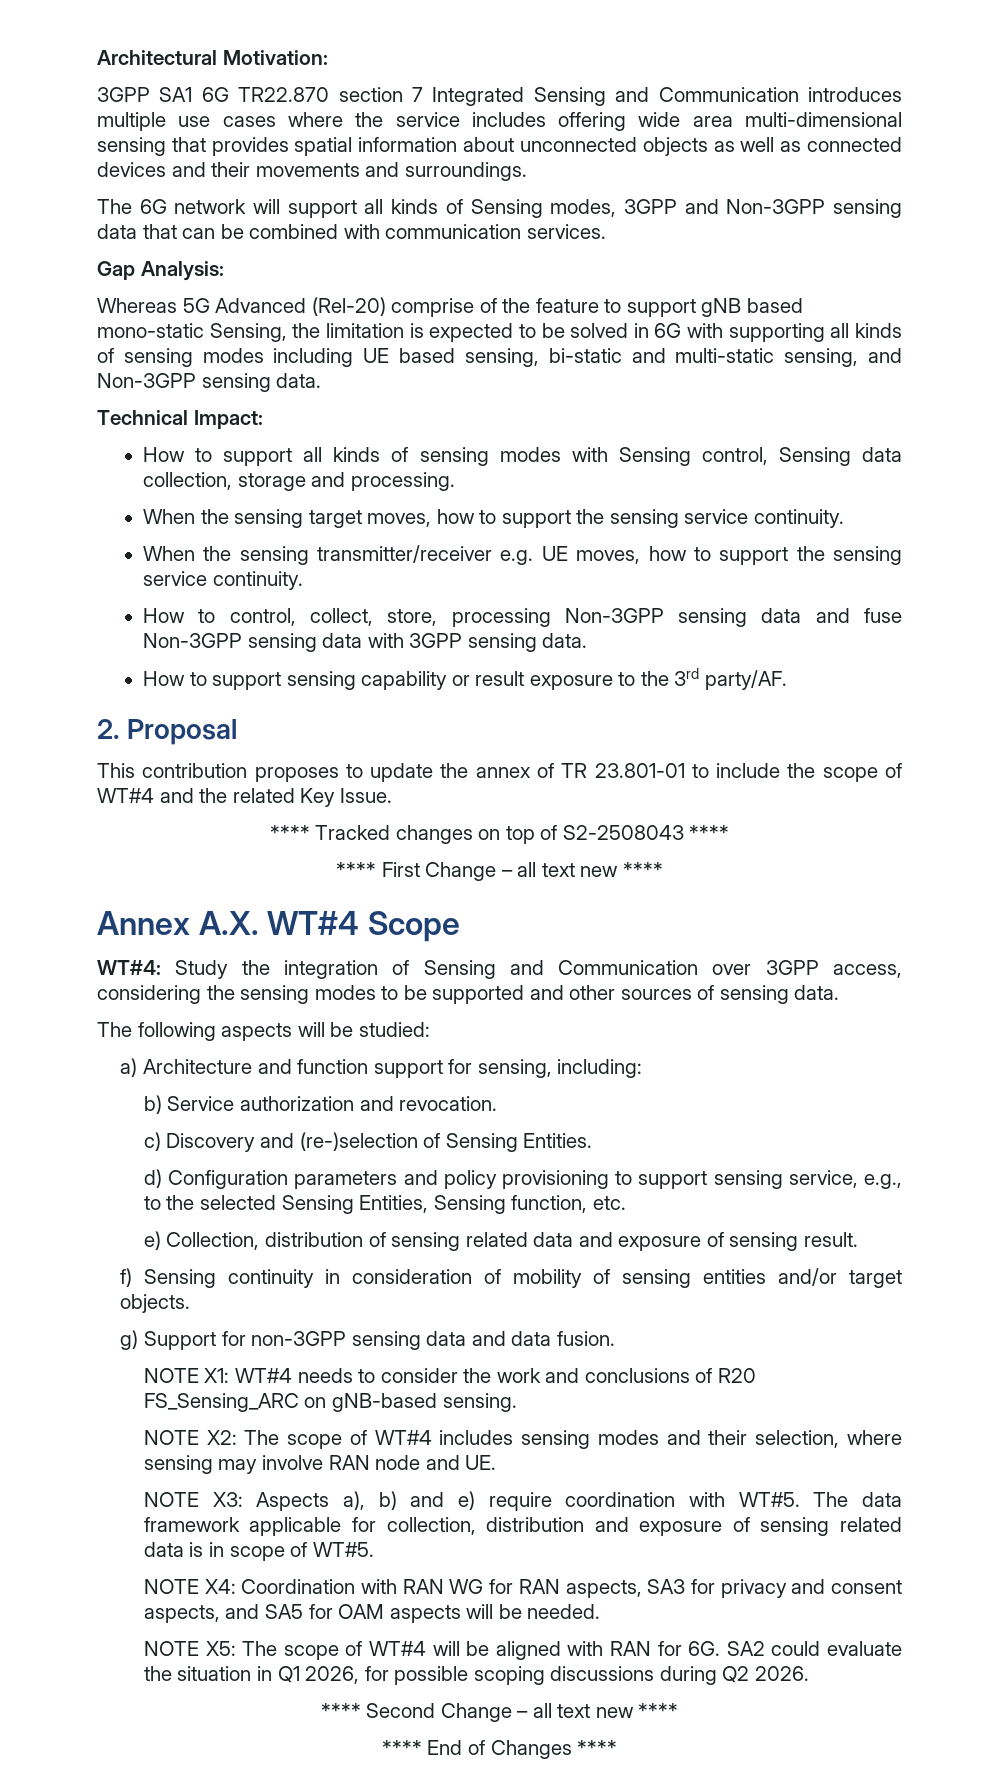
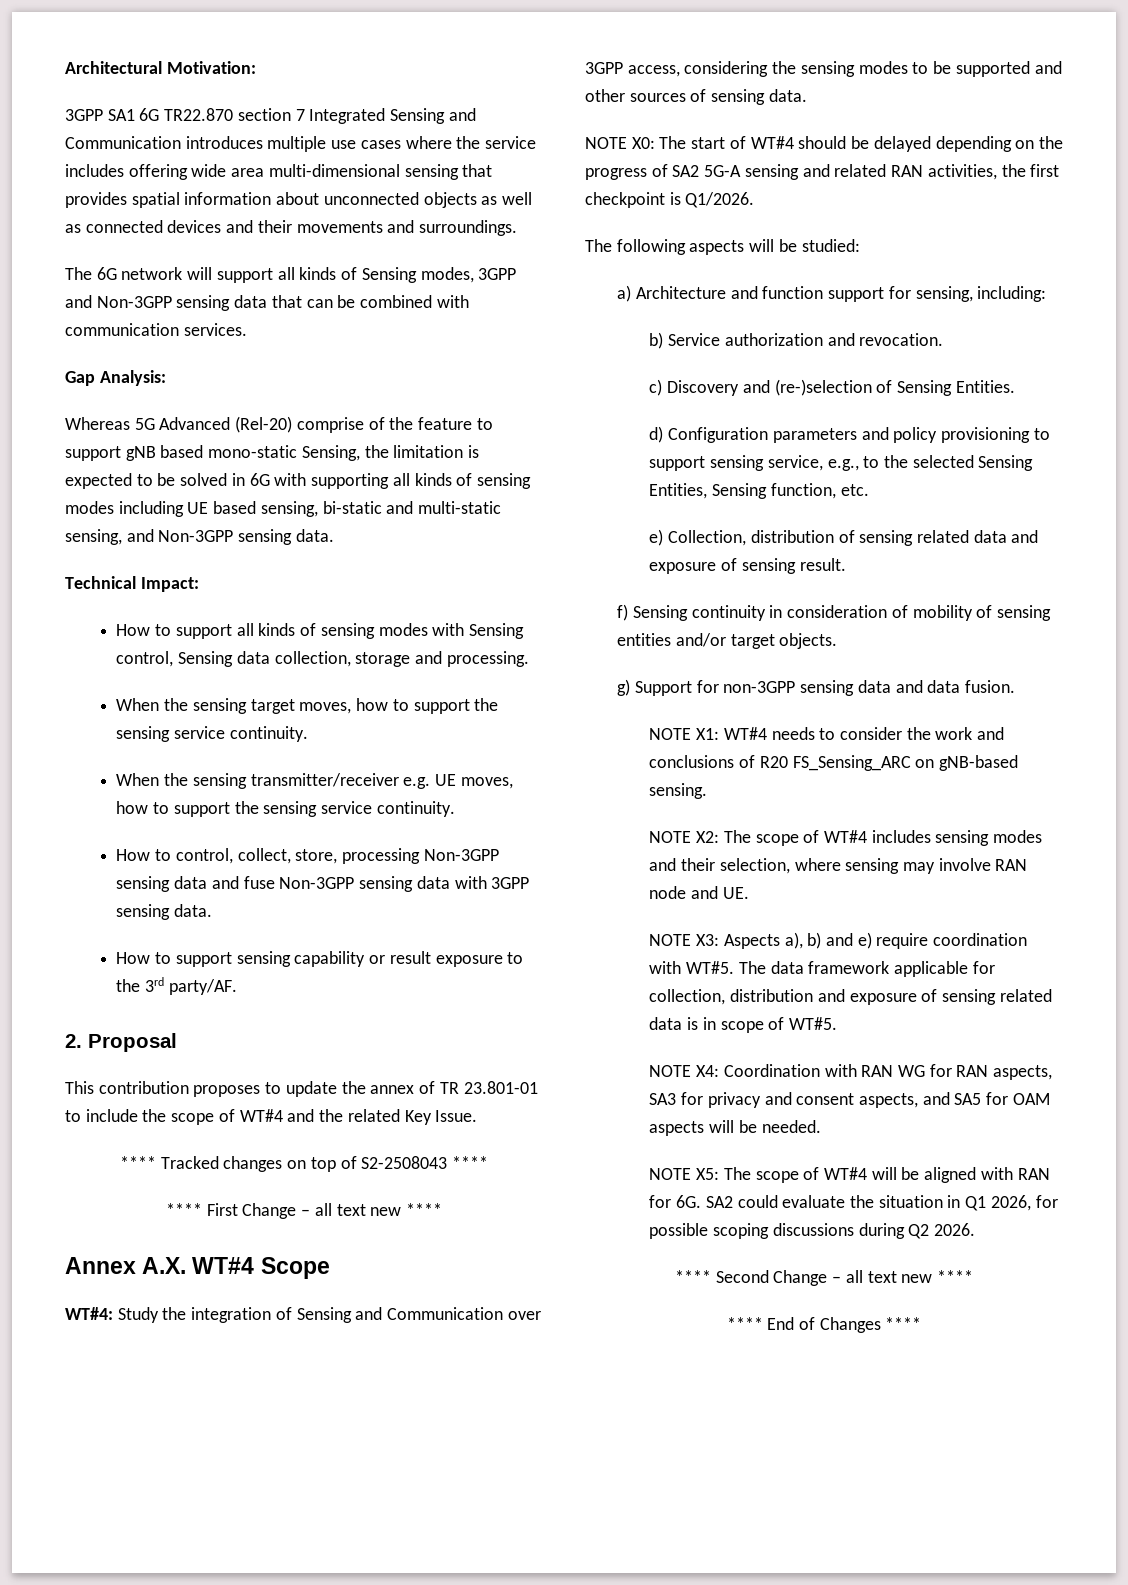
+ NOTE X0: The start of WT#4 should be delayed depending on the progress of SA2 5G-A sensing and related RAN activities, the first checkpoint is Q1/2026.

